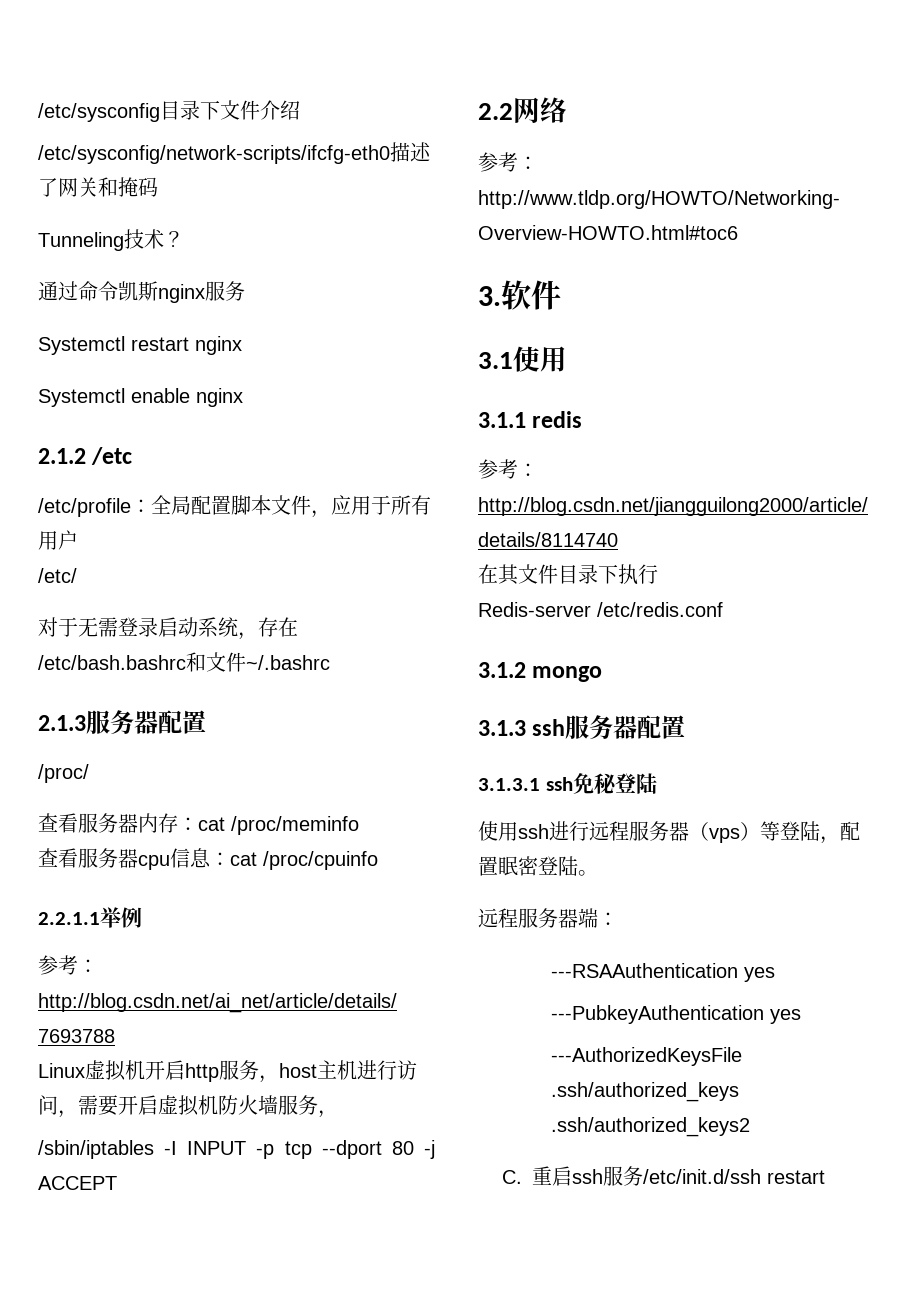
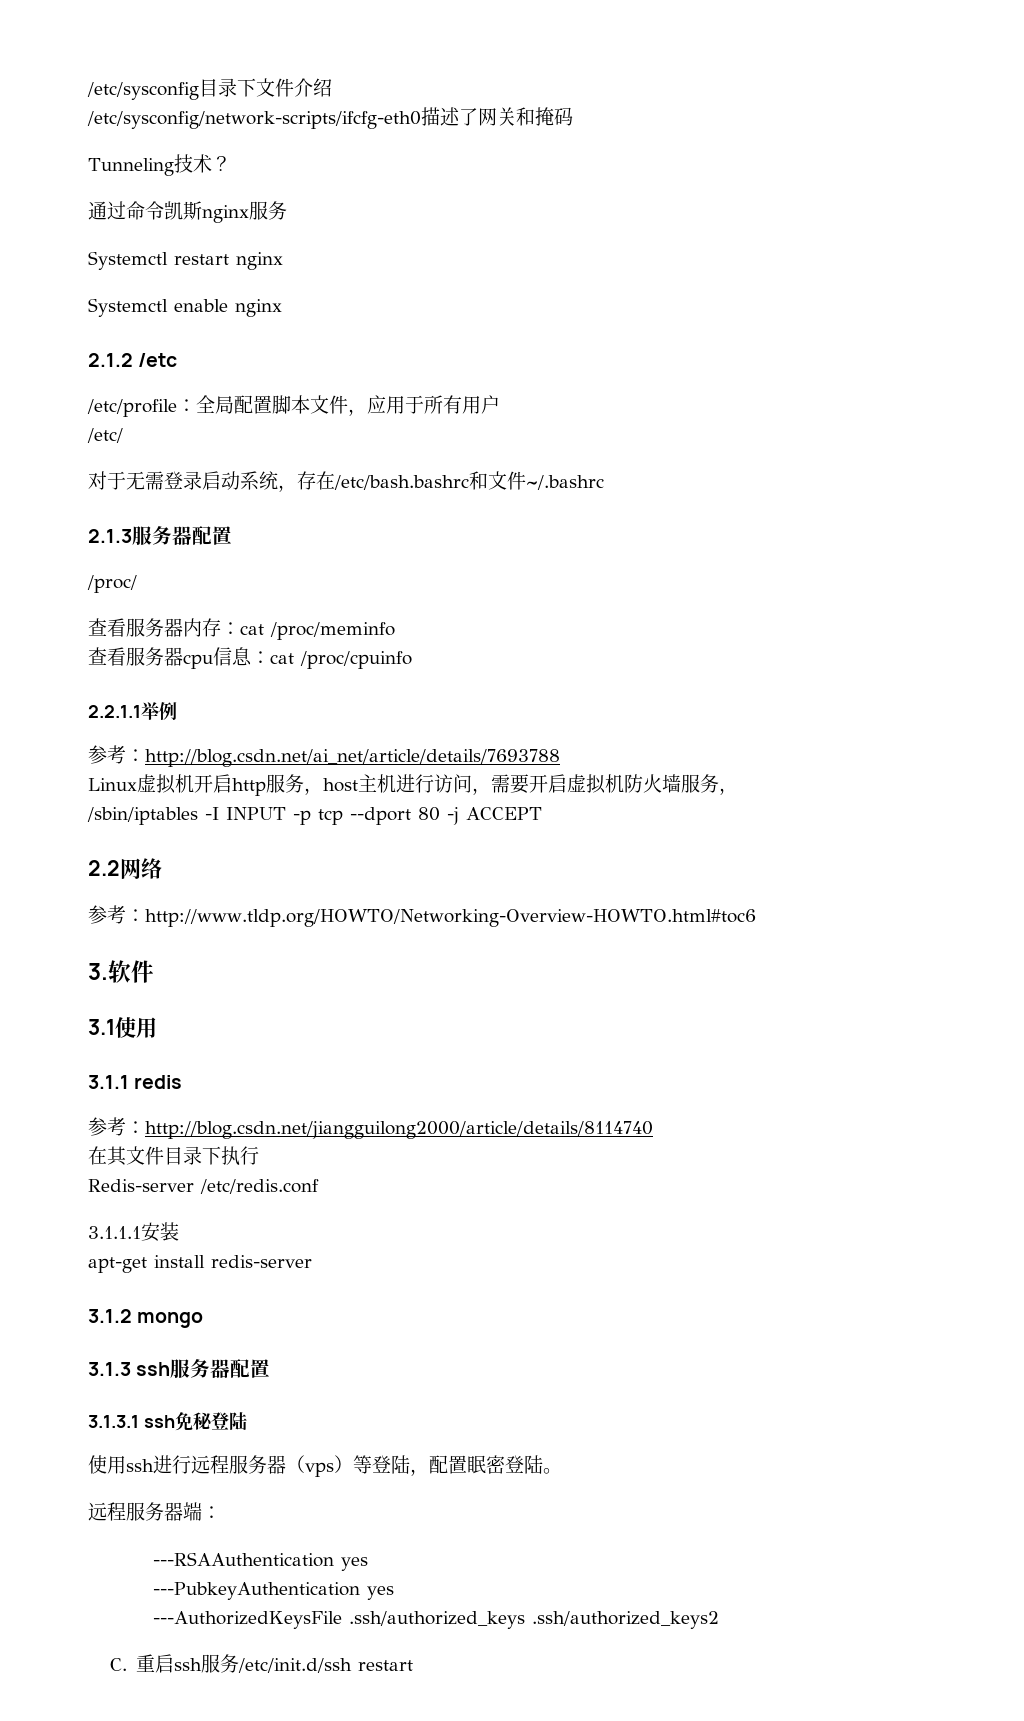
+ 3.1.1.1安装
+ apt-get install redis-server

